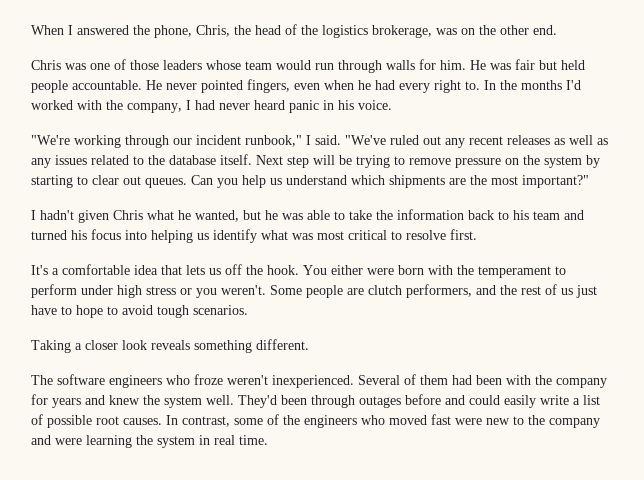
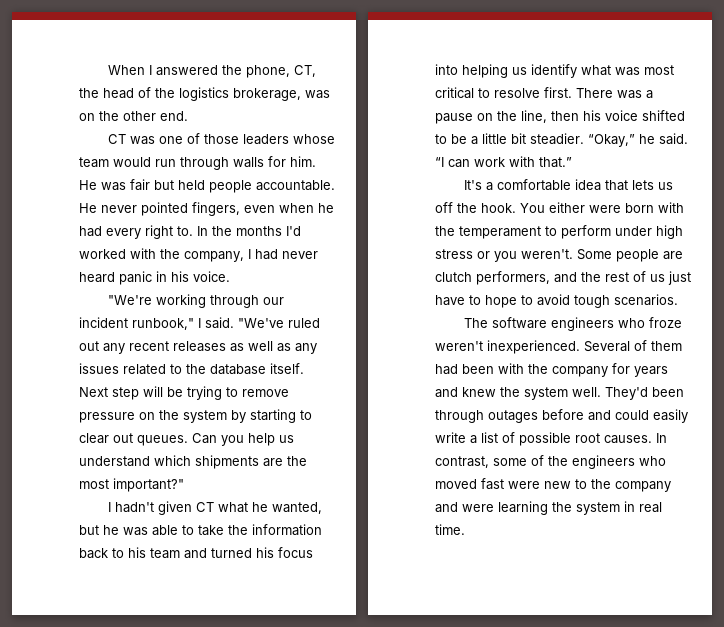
- When I answered the phone, Chris, the head of the logistics brokerage, was on the other end.
+ When I answered the phone, CT, the head of the logistics brokerage, was on the other end.
- Chris was one of those leaders whose team would run through walls for him.
+ CT was one of those leaders whose team would run through walls for him.
- I hadn't given Chris what he wanted, but he was able to take the information back to his team and turned his focus into helping us identify what was most critical to resolve first.
+ I hadn't given CT what he wanted, but he was able to take the information back to his team and turned his focus into helping us identify what was most critical to resolve first. There was a pause on the line, then his voice shifted to be a little bit steadier. “Okay,” he said. “I can work with that.”
- Taking a closer look reveals something different.

